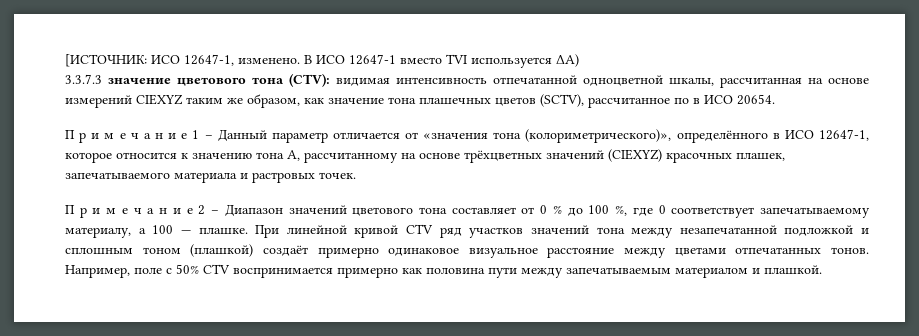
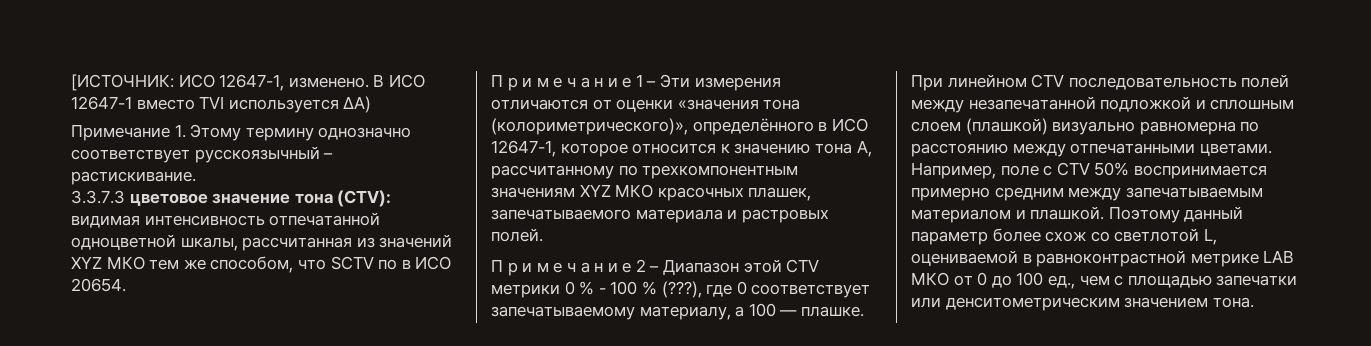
+ Примечание 1. Этому термину однозначно соответствует русскоязычный – растискивание.
- 3.3.7.3 значение цветового тона (CTV): видимая интенсивность отпечатанной одноцветной шкалы, рассчитанная на основе измерений CIEXYZ таким же образом, как значение тона плашечных цветов (SCTV), рассчитанное по в ИСО 20654.
+ 3.3.7.3 цветовое значение тона (CTV): видимая интенсивность отпечатанной одноцветной шкалы, рассчитанная из значений XYZ МКО тем же способом, что SCTV по в ИСО 20654.
- П р и м е ч а н и е 1 – Данный параметр отличается от «значения тона (колориметрического)», определённого в ИСО 12647-1, которое относится к значению тона А, рассчитанному на основе трёхцветных значений (CIEXYZ) красочных плашек, запечатываемого материала и растровых точек.
+ П р и м е ч а н и е 1 – Эти измерения отличаются от оценки «значения тона (колориметрического)», определённого в ИСО 12647-1, которое относится к значению тона А, рассчитанному по трехкомпонентным значениям XYZ МКО красочных плашек, запечатываемого материала и растровых полей.
- П р и м е ч а н и е 2 – Диапазон значений цветового тона составляет от 0 % до 100 %, где 0 соответствует запечатываемому материалу, а 100 — плашке.
+ П р и м е ч а н и е 2 – Диапазон этой CTV метрики 0 % - 100 % (???), где 0 соответствует запечатываемому материалу, а 100 — плашке.
- При линейной кривой CTV ряд участков значений тона между незапечатанной подложкой и сплошным тоном (плашкой) создаёт примерно одинаковое визуальное расстояние между цветами отпечатанных тонов. Например, поле с 50% CTV воспринимается примерно как половина пути между запечатываемым материалом и плашкой.
+ При линейном CTV последовательность полей между незапечатанной подложкой и сплошным слоем (плашкой) визуально равномерна по расстоянию между отпечатанными цветами. Например, поле с CTV 50% воспринимается примерно средним между запечатываемым материалом и плашкой.
+ Поэтому данный параметр более схож со светлотой L, оцениваемой в равноконтрастной метрике LAB МКО от 0 до 100 ед., чем с площадью запечатки или денситометрическим значением тона.

